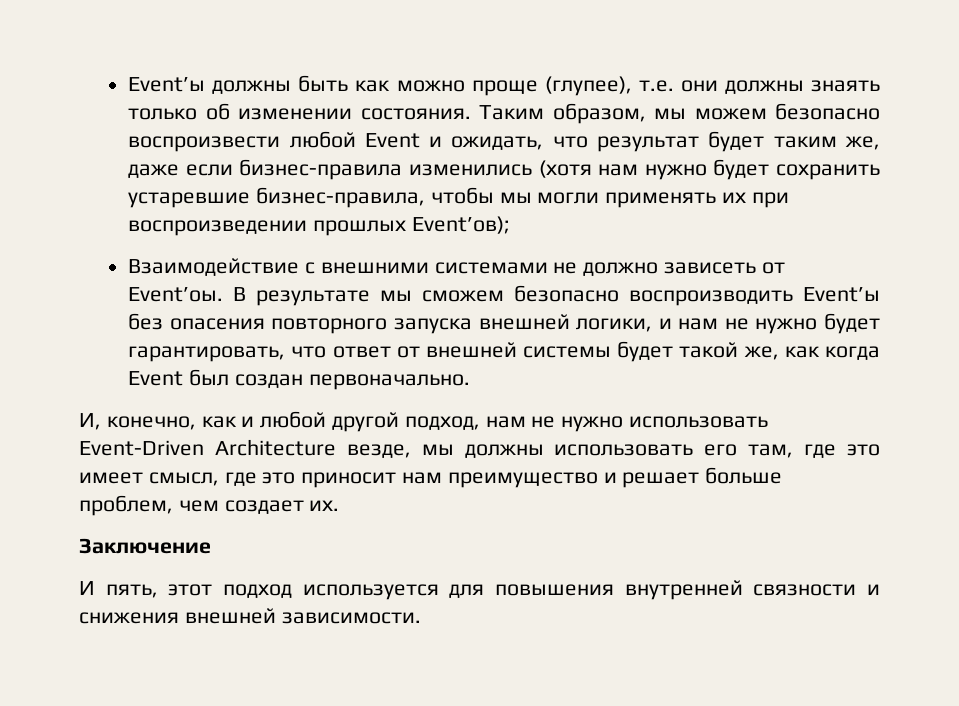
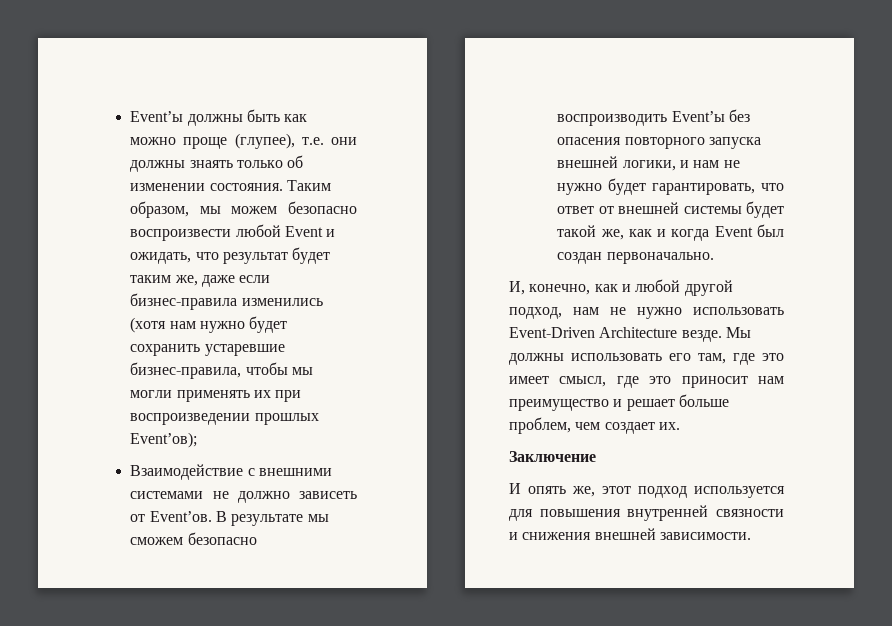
- Взаимодействие с внешними системами не должно зависеть от Event’оы.
+ Взаимодействие с внешними системами не должно зависеть от Event’ов.
- В результате мы сможем безопасно воспроизводить Event’ы без опасения повторного запуска внешней логики, и нам не нужно будет гарантировать, что ответ от внешней системы будет такой же, как когда Event был создан первоначально.
+ В результате мы сможем безопасно воспроизводить Event’ы без опасения повторного запуска внешней логики, и нам не нужно будет гарантировать, что ответ от внешней системы будет такой же, как и когда Event был создан первоначально.
- И, конечно, как и любой другой подход, нам не нужно использовать Event-Driven Architecture везде, мы должны использовать его там, где это имеет смысл, где это приносит нам преимущество и решает больше проблем, чем создает их.
+ И, конечно, как и любой другой подход, нам не нужно использовать Event-Driven Architecture везде. Мы должны использовать его там, где это имеет смысл, где это приносит нам преимущество и решает больше проблем, чем создает их.
- И пять, этот подход используется для повышения внутренней связности и снижения внешней зависимости.
+ И опять же, этот подход используется для повышения внутренней связности и снижения внешней зависимости.

